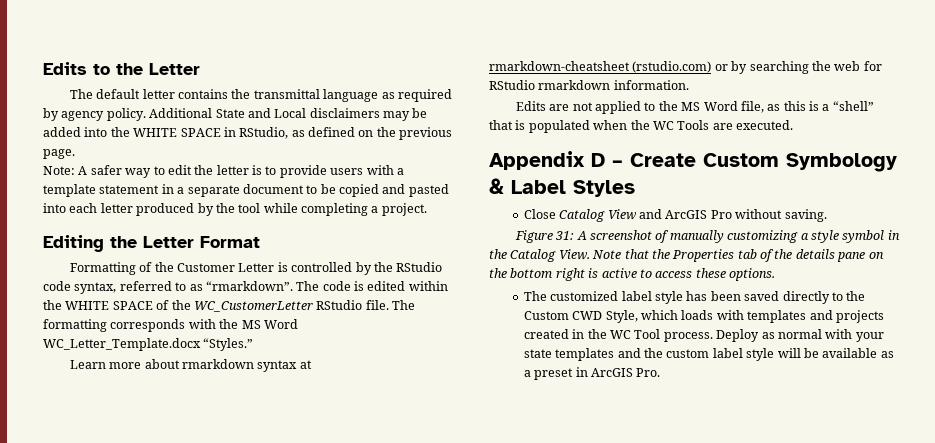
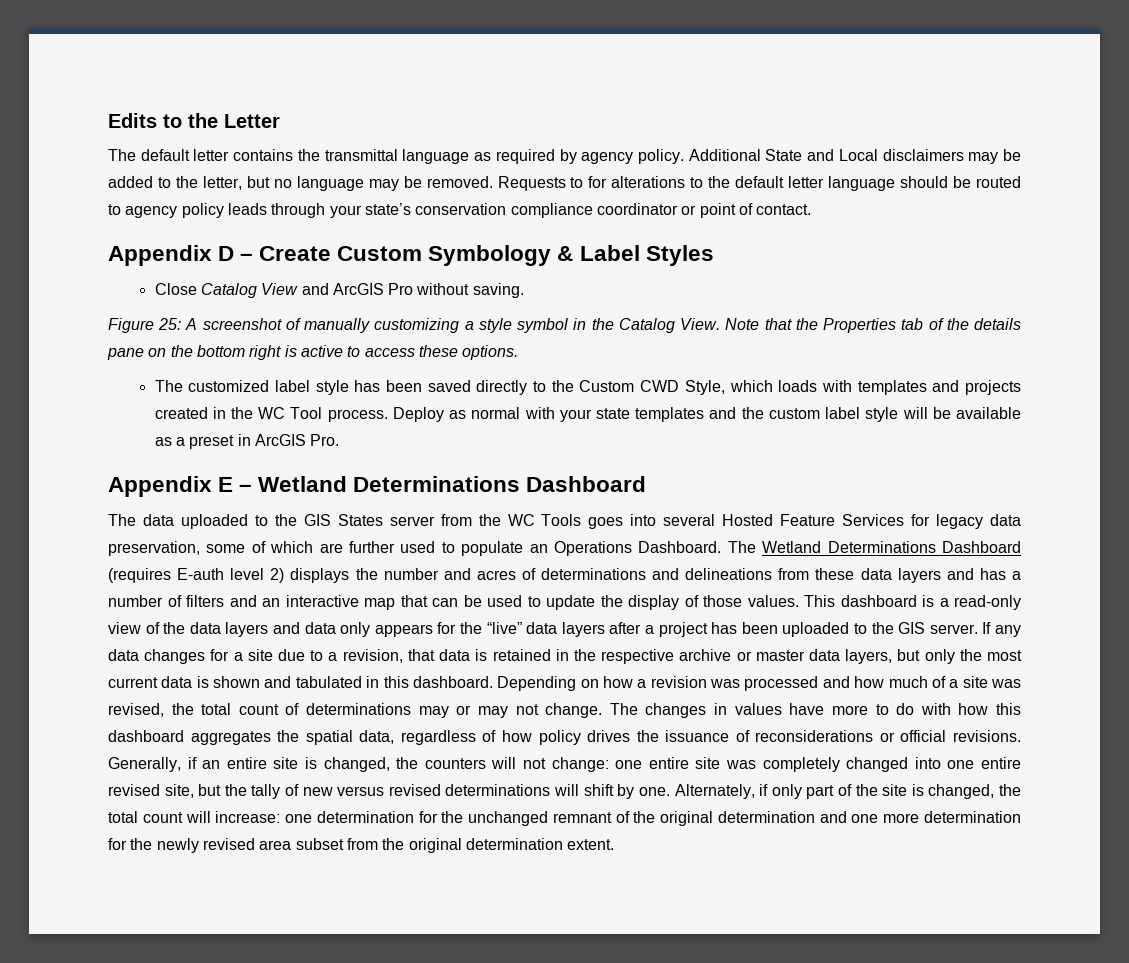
- Additional State and Local disclaimers may be added into the WHITE SPACE in RStudio, as defined on the previous page.
- Note: A safer way to edit the letter is to provide users with a template statement in a separate document to be copied and pasted into each letter produced by the tool while completing a project.
- Editing the Letter Format
- Formatting of the Customer Letter is controlled by the RStudio code syntax, referred to as “rmarkdown”. The code is edited within the WHITE SPACE of the WC_CustomerLetter RStudio file. The formatting corresponds with the MS Word WC_Letter_Template.docx “Styles.”
- Learn more about rmarkdown syntax at rmarkdown-cheatsheet (rstudio.com) or by searching the web for RStudio rmarkdown information.
- Edits are not applied to the MS Word file, as this is a “shell” that is populated when the WC Tools are executed.
+ Additional State and Local disclaimers may be added to the letter, but no language may be removed. Requests to for alterations to the default letter language should be routed to agency policy leads through your state’s conservation compliance coordinator or point of contact.
- Figure 31: A screenshot of manually customizing a style symbol in the Catalog View.
+ Figure 25: A screenshot of manually customizing a style symbol in the Catalog View.
+ Appendix E – Wetland Determinations Dashboard
+ The data uploaded to the GIS States server from the WC Tools goes into several Hosted Feature Services for legacy data preservation, some of which are further used to populate an Operations Dashboard. The Wetland Determinations Dashboard (requires E-auth level 2) displays the number and acres of determinations and delineations from these data layers and has a number of filters and an interactive map that can be used to update the display of those values. This dashboard is a read-only view of the data layers and data only appears for the “live” data layers after a project has been uploaded to the GIS server. If any data changes for a site due to a revision, that data is retained in the respective archive or master data layers, but only the most current data is shown and tabulated in this dashboard. Depending on how a revision was processed and how much of a site was revised, the total count of determinations may or may not change. The changes in values have more to do with how this dashboard aggregates the spatial data, regardless of how policy drives the issuance of reconsiderations or official revisions. Generally, if an entire site is changed, the counters will not change: one entire site was completely changed into one entire revised site, but the tally of new versus revised determinations will shift by one. Alternately, if only part of the site is changed, the total count will increase: one determination for the unchanged remnant of the original determination and one more determination for the newly revised area subset from the original determination extent.

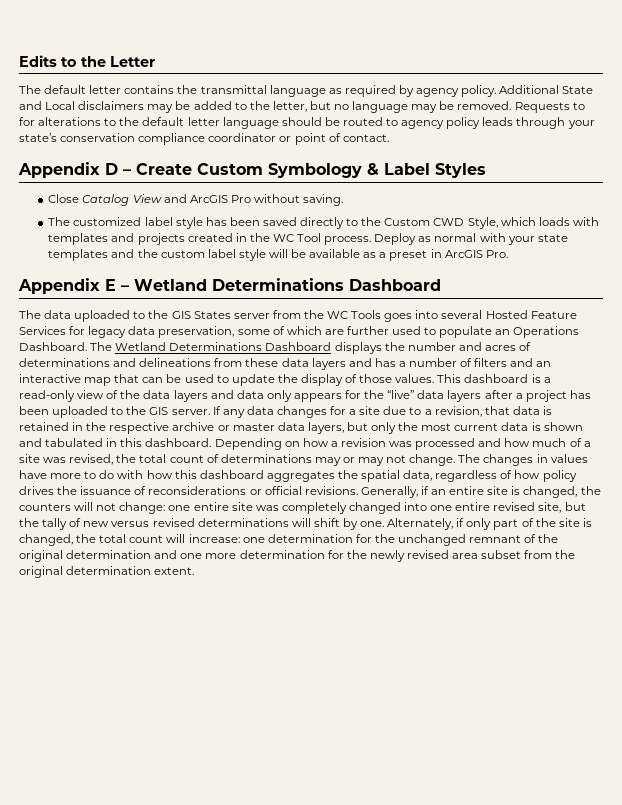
- Figure 25: A screenshot of manually customizing a style symbol in the Catalog View. Note that the Properties tab of the details pane on the bottom right is active to access these options.
- The Wetland Determinations Dashboard (requires E-auth level 2) displays the number and acres of determinations and delineations from these data layers and has a number of filters and an interactive map that can be used to update the display of those values.
+ The Wetland Determinations Dashboard displays the number and acres of determinations and delineations from these data layers and has a number of filters and an interactive map that can be used to update the display of those values.

